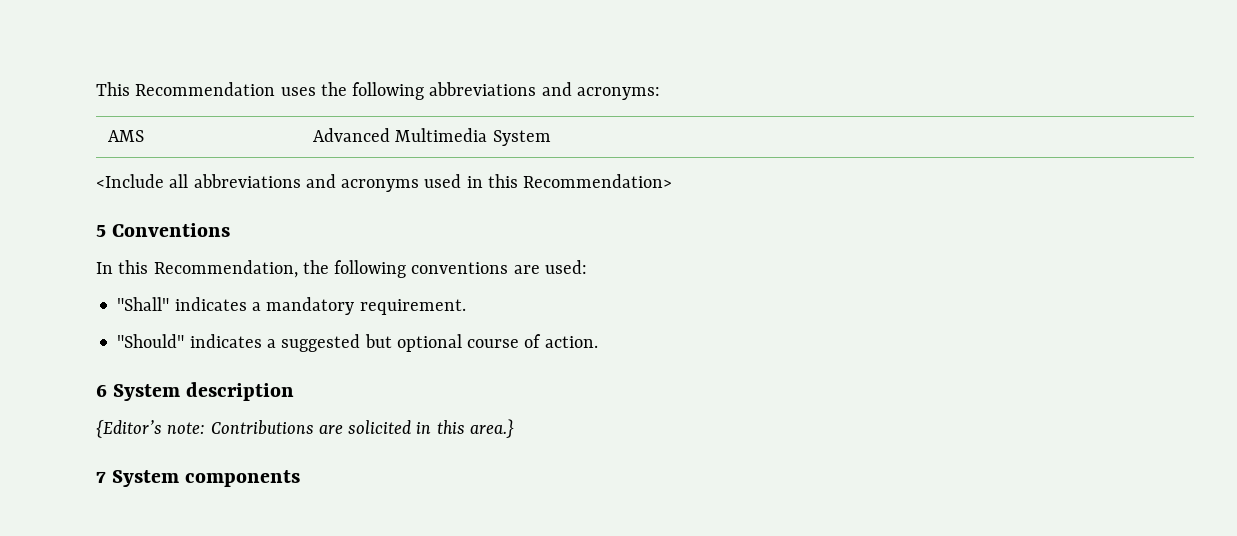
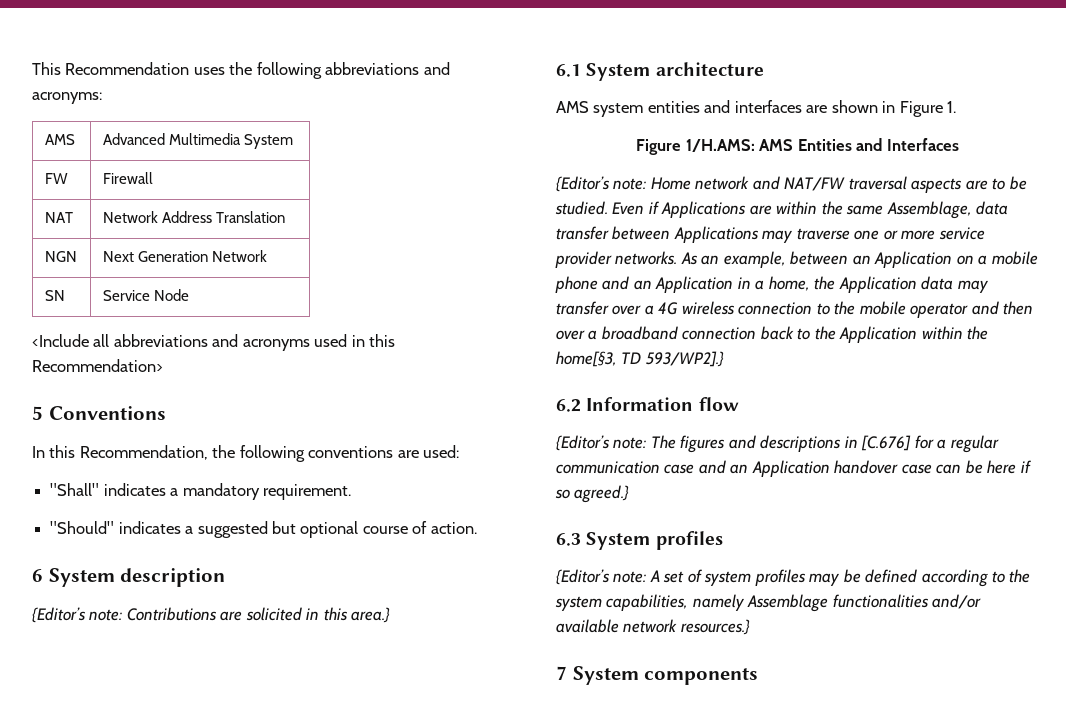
+ FW | Firewall
+ NAT | Network Address Translation
+ NGN | Next Generation Network
+ SN | Service Node
+ 6.1 System architecture
+ AMS system entities and interfaces are shown in Figure 1.
+ Figure 1/H.AMS: AMS Entities and Interfaces
+ {Editor’s note: Home network and NAT/FW traversal aspects are to be studied. Even if Applications are within the same Assemblage, data transfer between Applications may traverse one or more service provider networks. As an example, between an Application on a mobile phone and an Application in a home, the Application data may transfer over a 4G wireless connection to the mobile operator and then over a broadband connection back to the Application within the home[§3, TD 593/WP2].}
+ 6.2 Information flow
+ {Editor’s note: The figures and descriptions in [C.676] for a regular communication case and an Application handover case can be here if so agreed.}
+ 6.3 System profiles
+ {Editor’s note: A set of system profiles may be defined according to the system capabilities, namely Assemblage functionalities and/or available network resources.}

